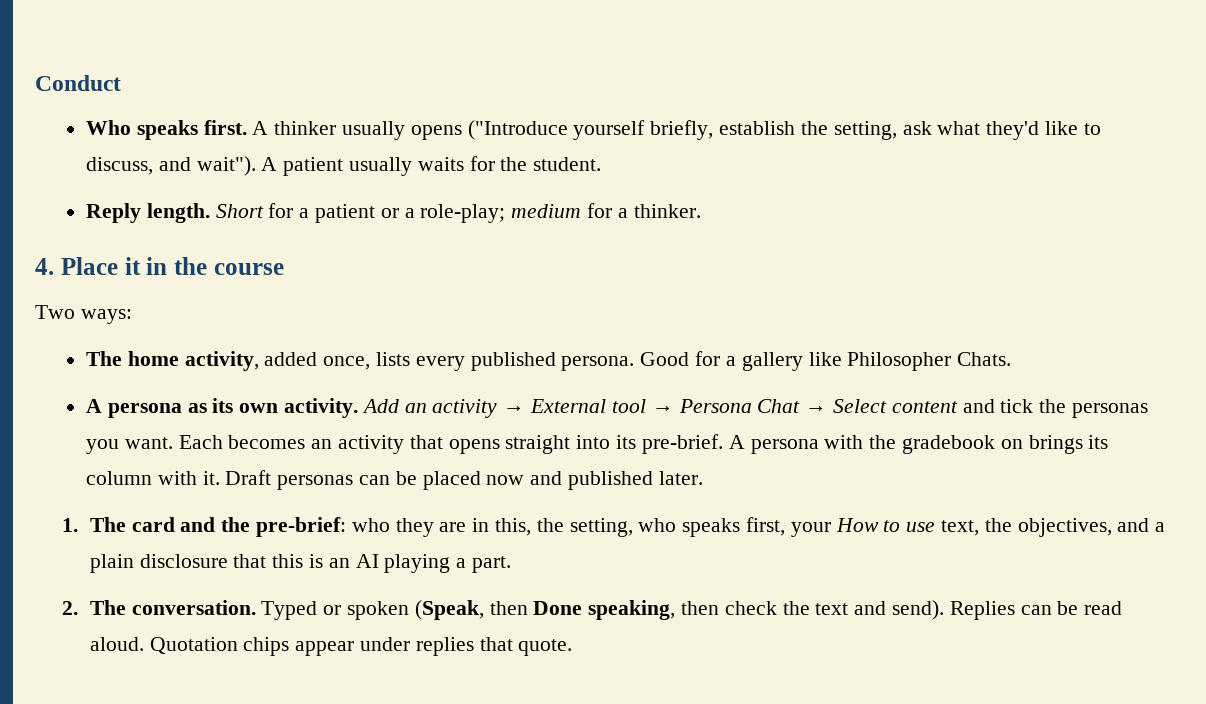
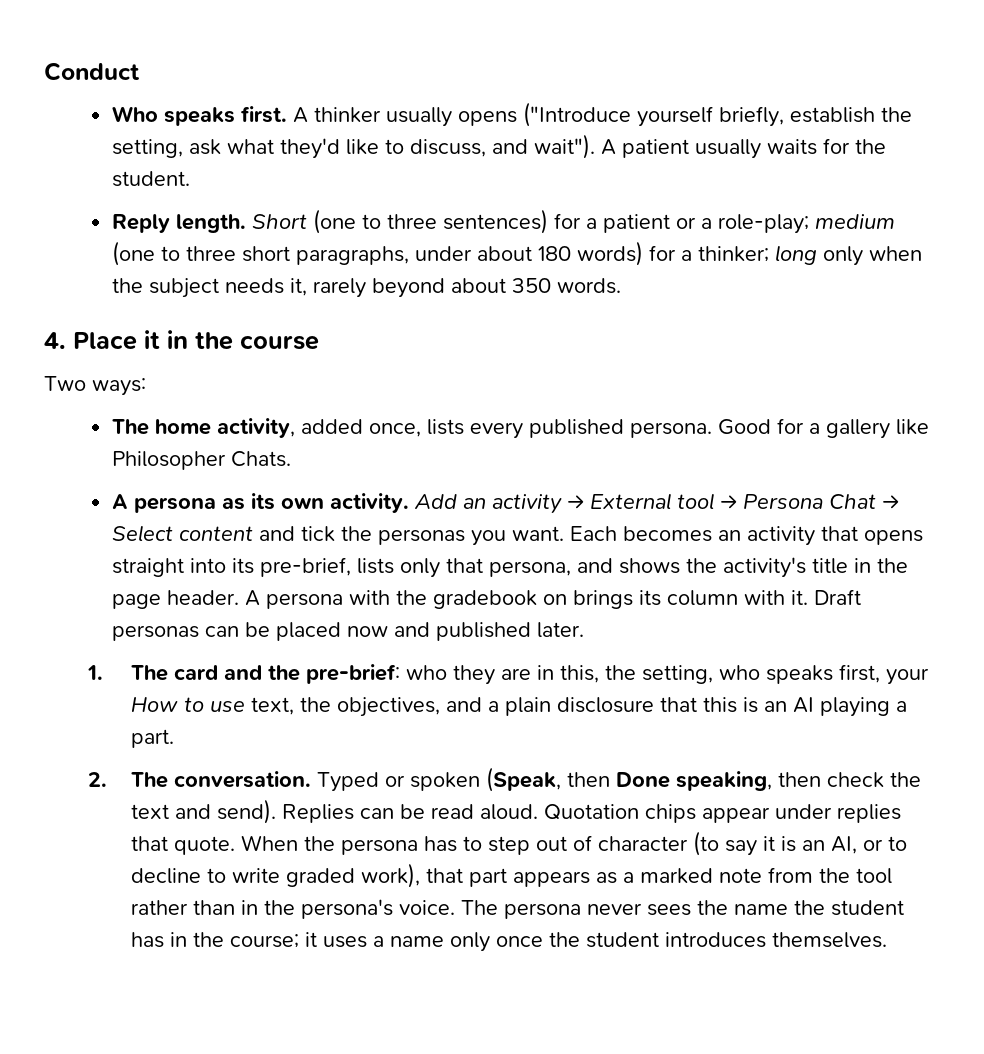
- Short for a patient or a role-play; medium for a thinker.
+ Short (one to three sentences) for a patient or a role-play; medium (one to three short paragraphs, under about 180 words) for a thinker; long only when the subject needs it, rarely beyond about 350 words.
- Each becomes an activity that opens straight into its pre-brief.
+ Each becomes an activity that opens straight into its pre-brief, lists only that persona, and shows the activity's title in the page header.
+ When the persona has to step out of character (to say it is an AI, or to decline to write graded work), that part appears as a marked note from the tool rather than in the persona's voice. The persona never sees the name the student has in the course; it uses a name only once the student introduces themselves.

